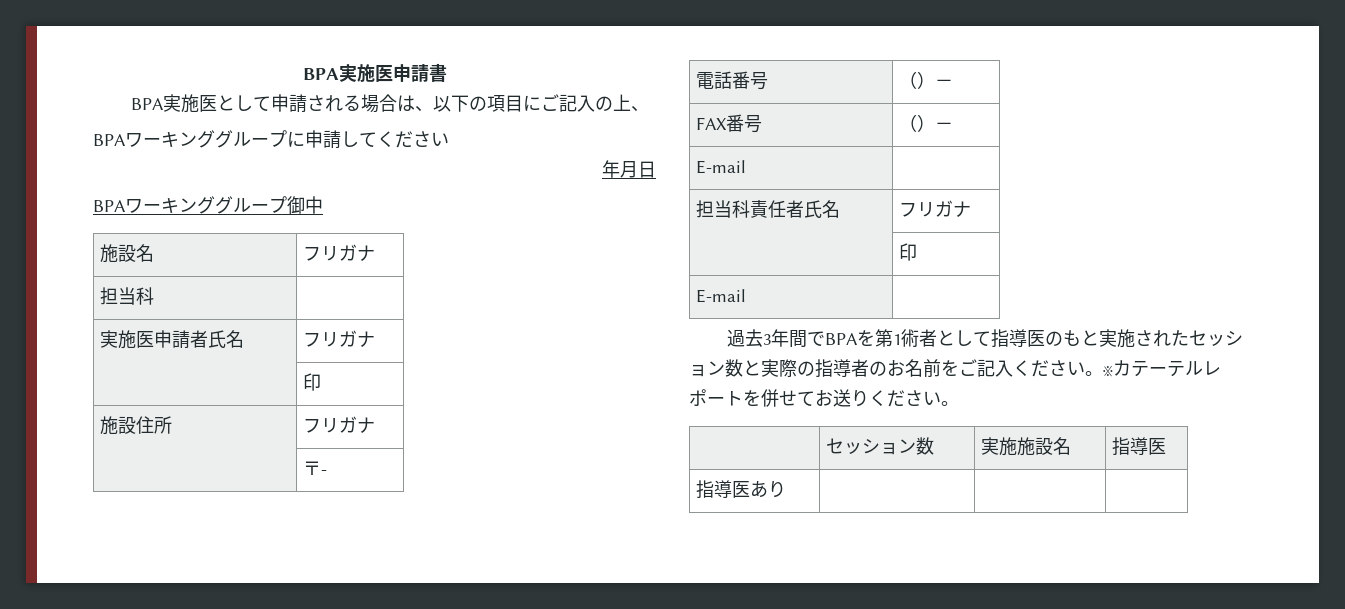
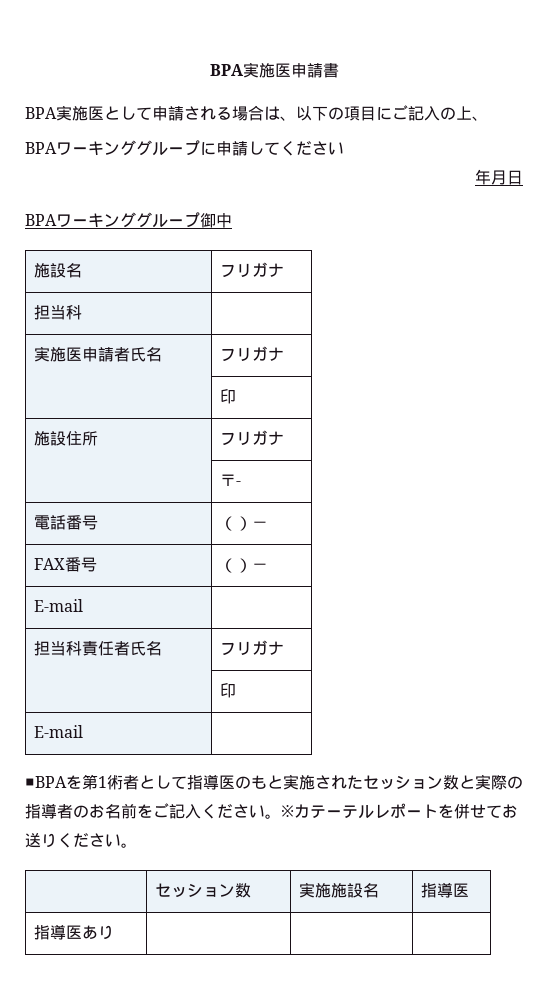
- 過去3年間でBPAを第1術者として指導医のもと実施されたセッション数と実際の指導者のお名前をご記入ください。
+ ■BPAを第1術者として指導医のもと実施されたセッション数と実際の指導者のお名前をご記入ください。

